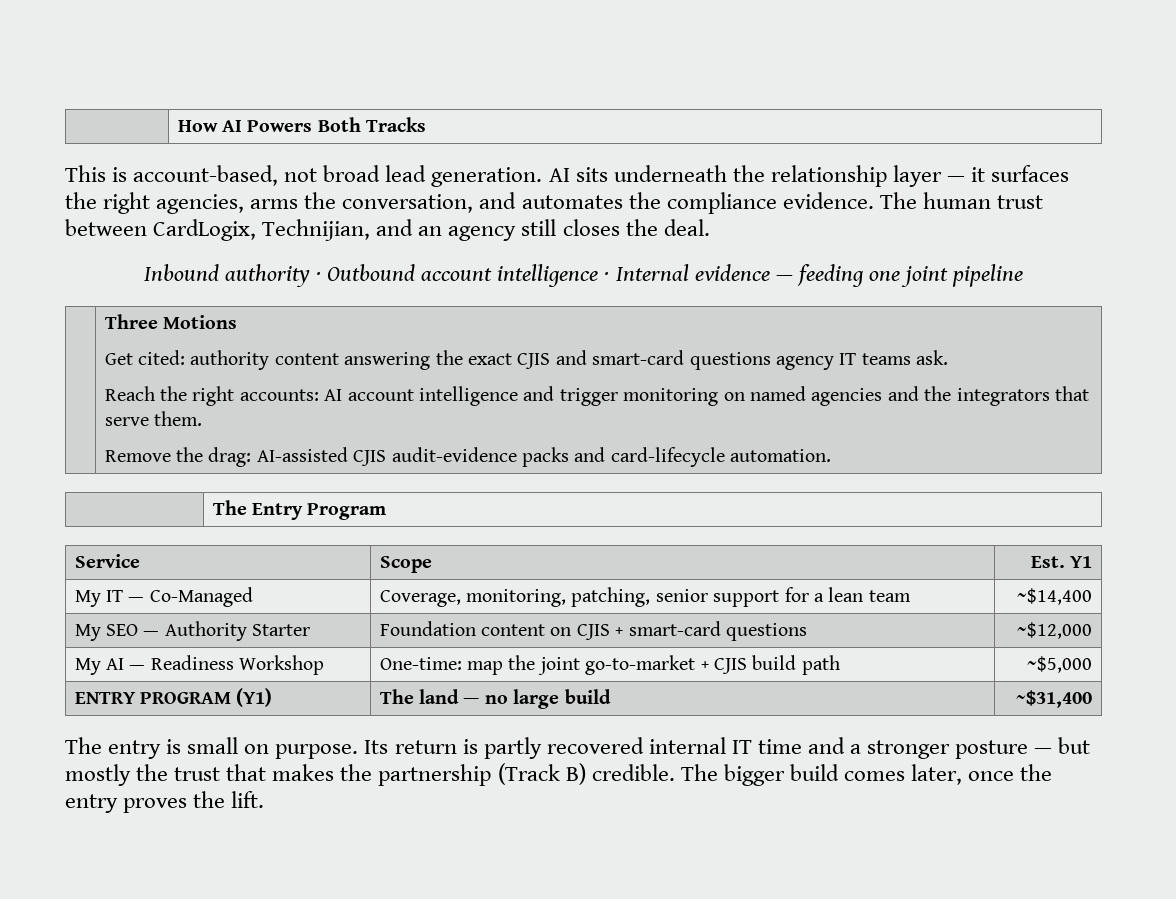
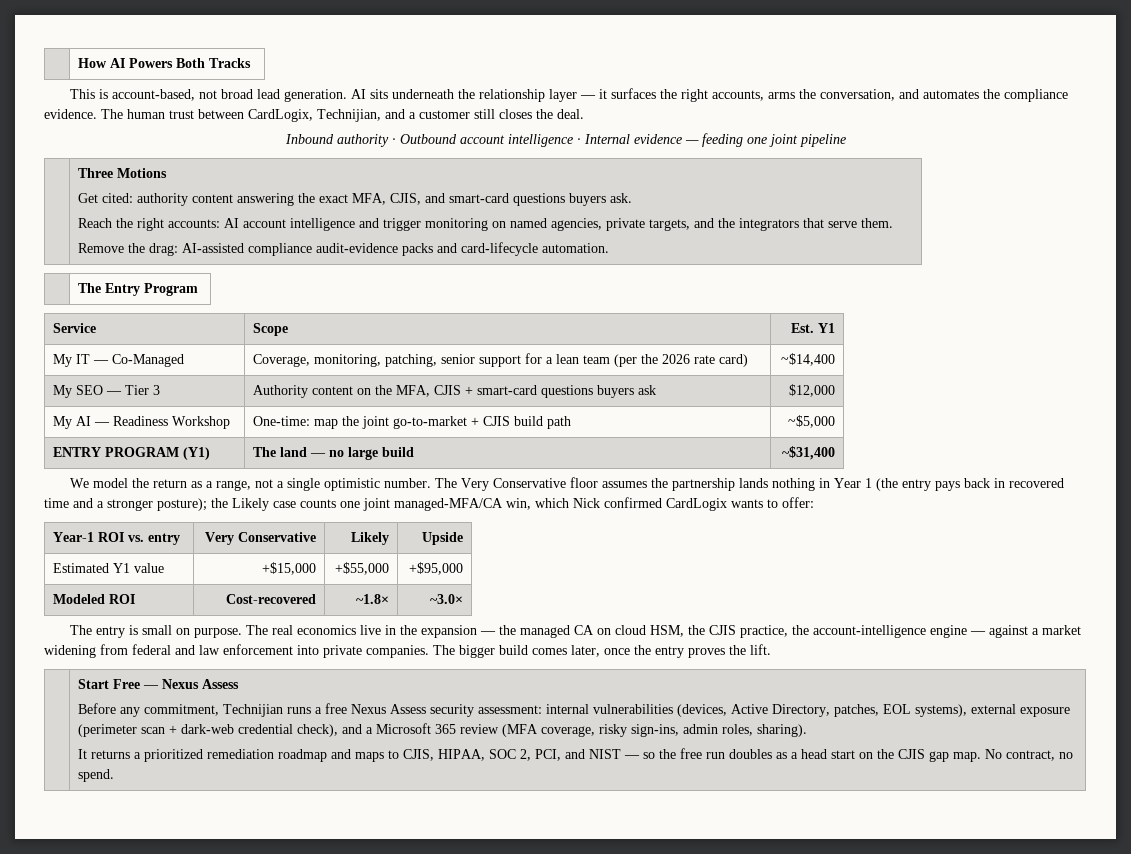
- AI sits underneath the relationship layer — it surfaces the right agencies, arms the conversation, and automates the compliance evidence.
+ AI sits underneath the relationship layer — it surfaces the right accounts, arms the conversation, and automates the compliance evidence.
- The human trust between CardLogix, Technijian, and an agency still closes the deal.
+ The human trust between CardLogix, Technijian, and a customer still closes the deal.
- Get cited: authority content answering the exact CJIS and smart-card questions agency IT teams ask.
+ Get cited: authority content answering the exact MFA, CJIS, and smart-card questions buyers ask.
- Reach the right accounts: AI account intelligence and trigger monitoring on named agencies and the integrators that serve them.
+ Reach the right accounts: AI account intelligence and trigger monitoring on named agencies, private targets, and the integrators that serve them.
- Remove the drag: AI-assisted CJIS audit-evidence packs and card-lifecycle automation.
+ Remove the drag: AI-assisted compliance audit-evidence packs and card-lifecycle automation.
- My IT — Co-Managed | Coverage, monitoring, patching, senior support for a lean team | ~$14,400
+ My IT — Co-Managed | Coverage, monitoring, patching, senior support for a lean team (per the 2026 rate card) | ~$14,400
- My SEO — Authority Starter | Foundation content on CJIS + smart-card questions | ~$12,000
+ My SEO — Tier 3 | Authority content on the MFA, CJIS + smart-card questions buyers ask | $12,000
+ We model the return as a range, not a single optimistic number. The Very Conservative floor assumes the partnership lands nothing in Year 1 (the entry pays back in recovered time and a stronger posture); the Likely case counts one joint managed-MFA/CA win, which Nick confirmed CardLogix wants to offer:
+ Year-1 ROI vs. entry | Very Conservative | Likely | Upside
+ Estimated Y1 value | +$15,000 | +$55,000 | +$95,000
+ Modeled ROI | Cost-recovered | ~1.8× | ~3.0×
- Its return is partly recovered internal IT time and a stronger posture — but mostly the trust that makes the partnership (Track B) credible.
+ The real economics live in the expansion — the managed CA on cloud HSM, the CJIS practice, the account-intelligence engine — against a market widening from federal and law enforcement into private companies.
+ Start Free — Nexus Assess
+ Before any commitment, Technijian runs a free Nexus Assess security assessment: internal vulnerabilities (devices, Active Directory, patches, EOL systems), external exposure (perimeter scan + dark-web credential check), and a Microsoft 365 review (MFA coverage, risky sign-ins, admin roles, sharing).
+ It returns a prioritized remediation roadmap and maps to CJIS, HIPAA, SOC 2, PCI, and NIST — so the free run doubles as a head start on the CJIS gap map. No contract, no spend.

